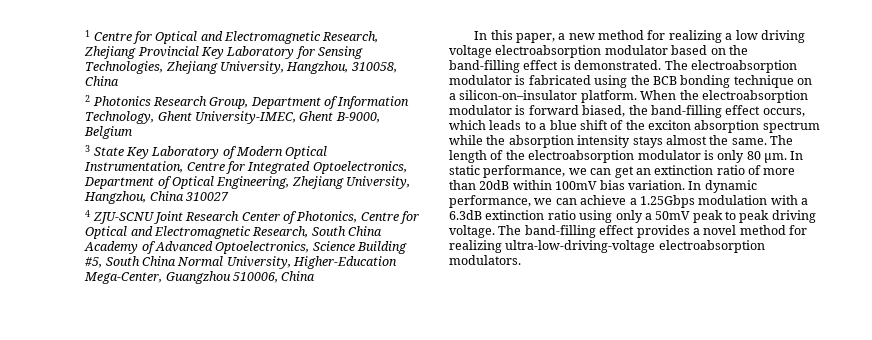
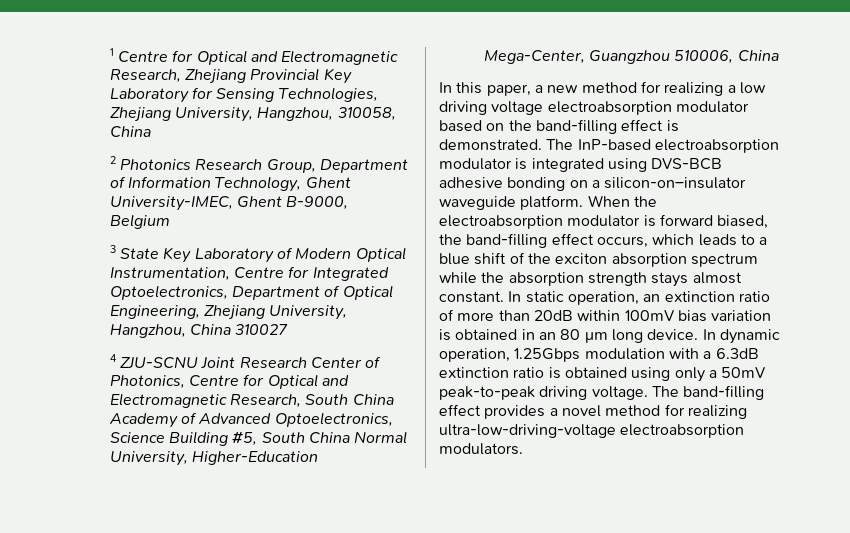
- The electroabsorption modulator is fabricated using the BCB bonding technique on a silicon-on–insulator platform.
+ The InP-based electroabsorption modulator is integrated using DVS-BCB adhesive bonding on a silicon-on–insulator waveguide platform.
- When the electroabsorption modulator is forward biased, the band-filling effect occurs, which leads to a blue shift of the exciton absorption spectrum while the absorption intensity stays almost the same. The length of the electroabsorption modulator is only 80 μm. In static performance, we can get an extinction ratio of more than 20dB within 100mV bias variation. In dynamic performance, we can achieve a 1.25Gbps modulation with a 6.3dB extinction ratio using only a 50mV peak to peak driving voltage.
+ When the electroabsorption modulator is forward biased, the band-filling effect occurs, which leads to a blue shift of the exciton absorption spectrum while the absorption strength stays almost constant. In static operation, an extinction ratio of more than 20dB within 100mV bias variation is obtained in an 80 μm long device. In dynamic operation, 1.25Gbps modulation with a 6.3dB extinction ratio is obtained using only a 50mV peak-to-peak driving voltage.

